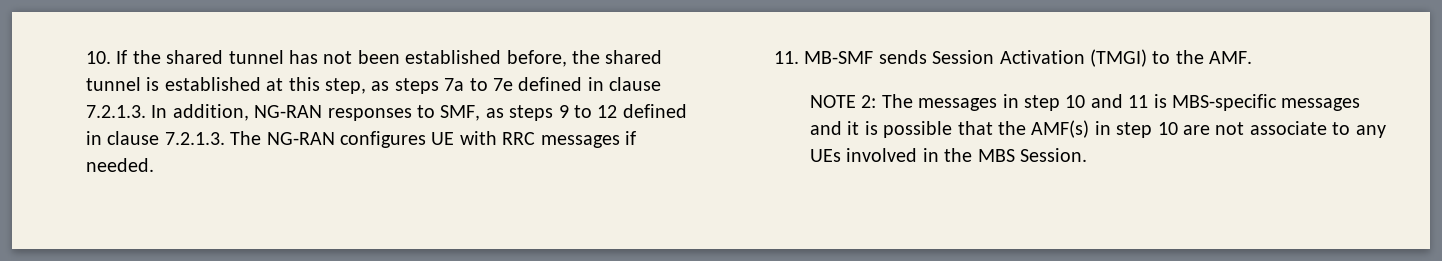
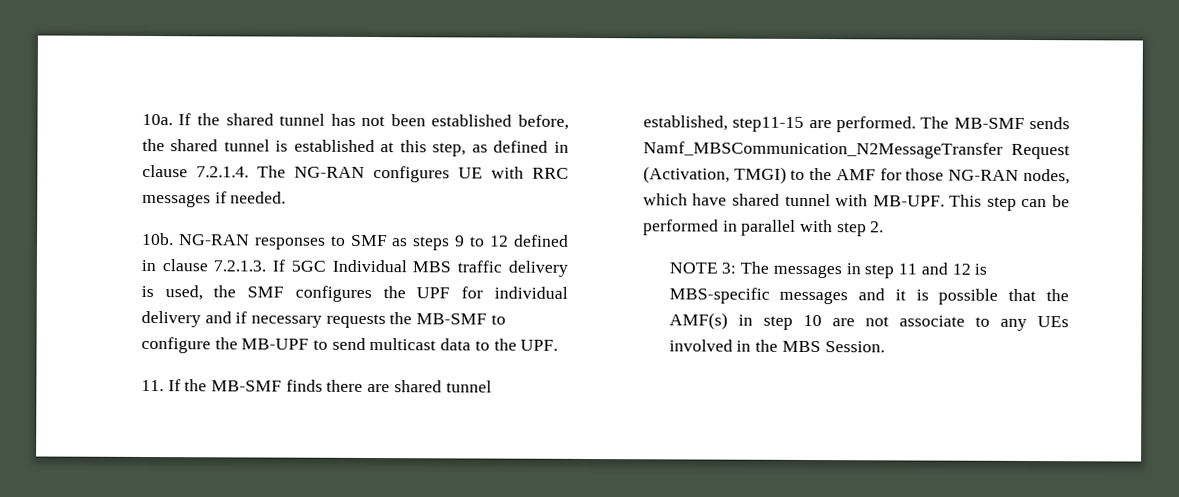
- 10. If the shared tunnel has not been established before, the shared tunnel is established at this step, as steps 7a to 7e defined in clause 7.2.1.3. In addition, NG-RAN responses to SMF, as steps 9 to 12 defined in clause 7.2.1.3. The NG-RAN configures UE with RRC messages if needed.
+ 10a. If the shared tunnel has not been established before, the shared tunnel is established at this step, as defined in clause 7.2.1.4. The NG-RAN configures UE with RRC messages if needed.
- 11. MB-SMF sends Session Activation (TMGI) to the AMF.
+ 10b. NG-RAN responses to SMF as steps 9 to 12 defined in clause 7.2.1.3. If 5GC Individual MBS traffic delivery is used, the SMF configures the UPF for individual delivery and if necessary requests the MB-SMF to configure the MB-UPF to send multicast data to the UPF.
+ 11. If the MB-SMF finds there are shared tunnel established, step11-15 are performed. The MB-SMF sends Namf_MBSCommunication_N2MessageTransfer Request (Activation, TMGI) to the AMF for those NG-RAN nodes, which have shared tunnel with MB-UPF. This step can be performed in parallel with step 2.
- NOTE 2: The messages in step 10 and 11 is MBS-specific messages and it is possible that the AMF(s) in step 10 are not associate to any UEs involved in the MBS Session.
+ NOTE 3: The messages in step 11 and 12 is MBS-specific messages and it is possible that the AMF(s) in step 10 are not associate to any UEs involved in the MBS Session.

